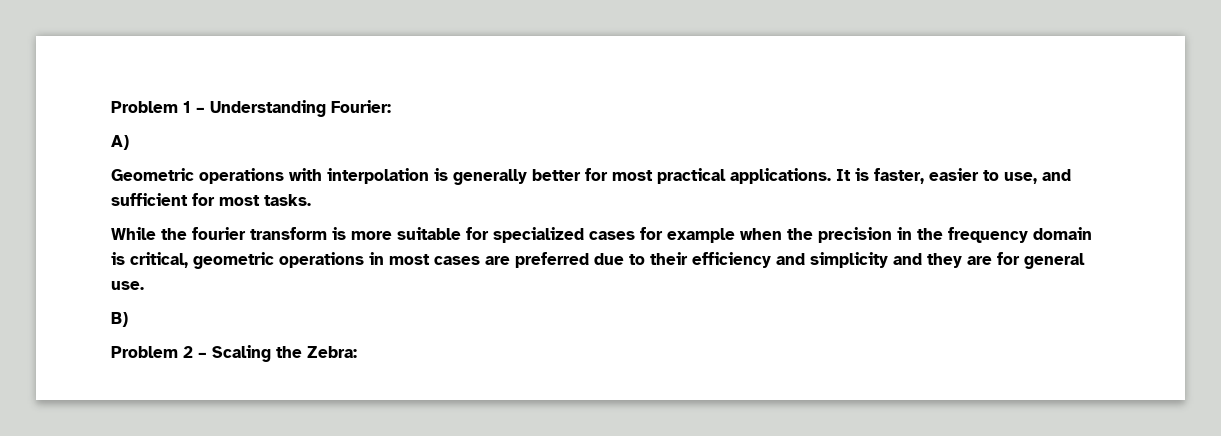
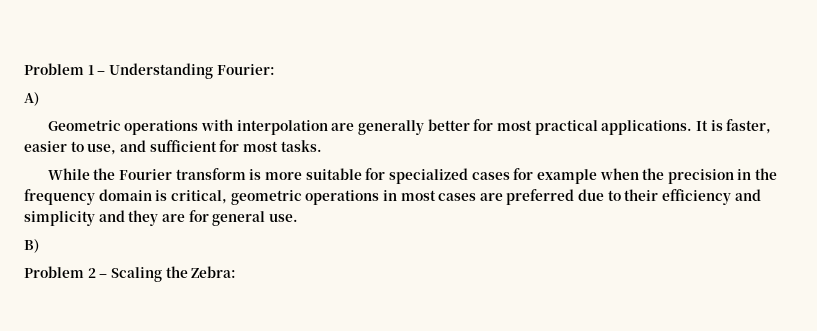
- Geometric operations with interpolation is generally better for most practical applications.
+ Geometric operations with interpolation are generally better for most practical applications.
- While the fourier transform is more suitable for specialized cases for example when the precision in the frequency domain is critical, geometric operations in most cases are preferred due to their efficiency and simplicity and they are for general use.
+ While the Fourier transform is more suitable for specialized cases for example when the precision in the frequency domain is critical, geometric operations in most cases are preferred due to their efficiency and simplicity and they are for general use.

